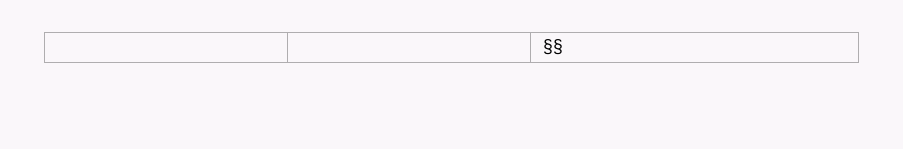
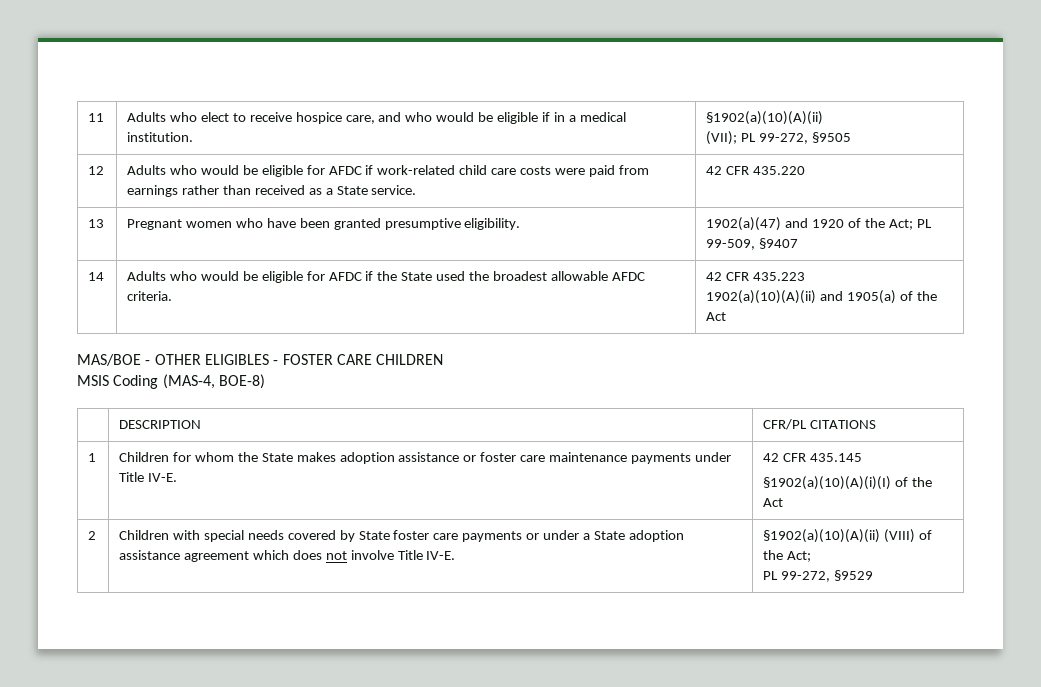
- | | §§
+ 11 | Adults who elect to receive hospice care, and who would be eligible if in a medical institution. | §1902(a)(10)(A)(ii)
+ (VII); PL 99-272, §9505
+ 12 | Adults who would be eligible for AFDC if work-related child care costs were paid from earnings rather than received as a State service. | 42 CFR 435.220
+ 13 | Pregnant women who have been granted presumptive eligibility. | 1902(a)(47) and 1920 of the Act; PL 99-509, §9407
+ 14 | Adults who would be eligible for AFDC if the State used the broadest allowable AFDC criteria. | 42 CFR 435.223
+ 1902(a)(10)(A)(ii) and 1905(a) of the Act
+ MAS/BOE - OTHER ELIGIBLES - FOSTER CARE CHILDREN
+ MSIS Coding (MAS-4, BOE-8)
+ | DESCRIPTION | CFR/PL CITATIONS
+ 1 | Children for whom the State makes adoption assistance or foster care maintenance payments under Title IV-E. | 42 CFR 435.145
+ §1902(a)(10)(A)(i)(I) of the Act
+ 2 | Children with special needs covered by State foster care payments or under a State adoption assistance agreement which does not involve Title IV-E. | §1902(a)(10)(A)(ii) (VIII) of the Act;
+ PL 99-272, §9529

